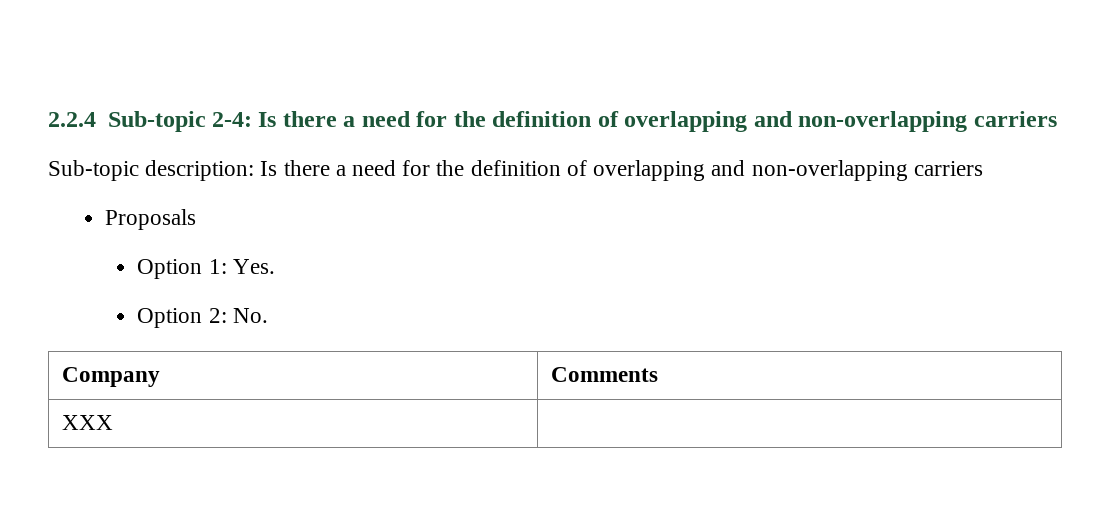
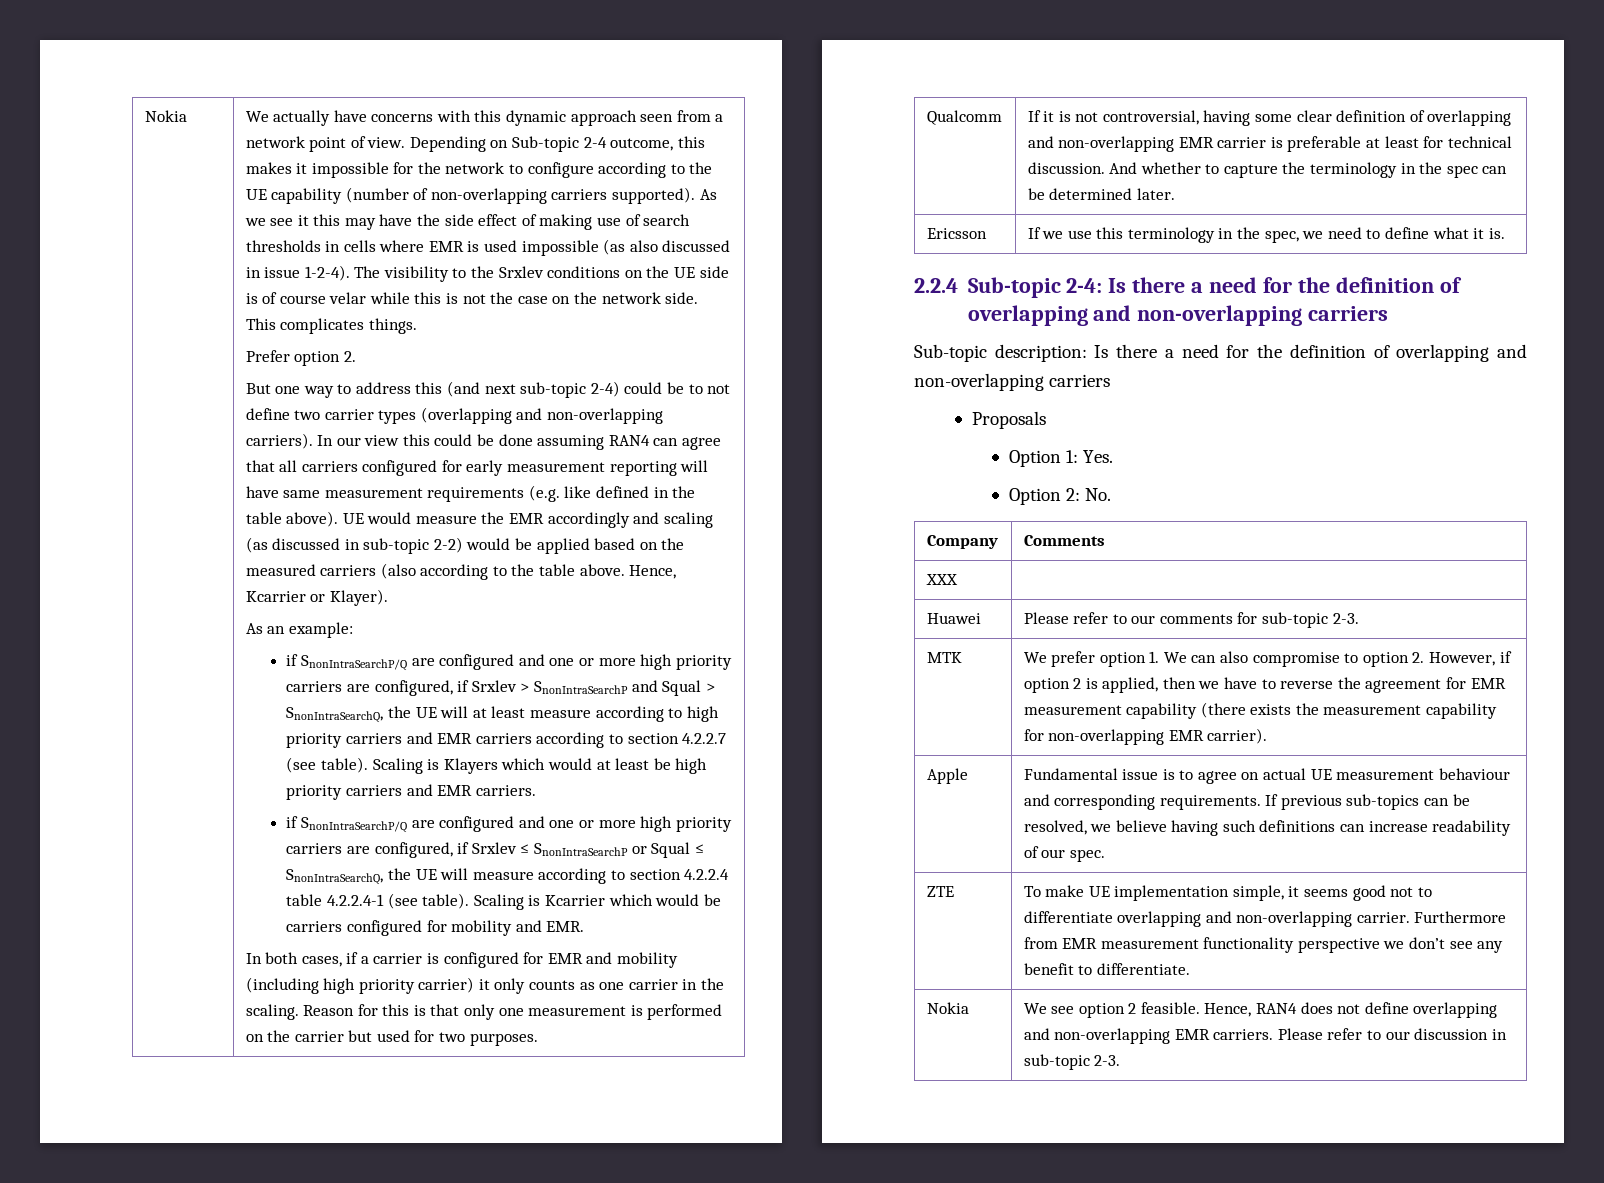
+ Nokia | We actually have concerns with this dynamic approach seen from a network point of view. Depending on Sub-topic 2-4 outcome, this makes it impossible for the network to configure according to the UE capability (number of non-overlapping carriers supported). As we see it this may have the side effect of making use of search thresholds in cells where EMR is used impossible (as also discussed in issue 1-2-4). The visibility to the Srxlev conditions on the UE side is of course velar while this is not the case on the network side. This complicates things.
+ Prefer option 2.
+ But one way to address this (and next sub-topic 2-4) could be to not define two carrier types (overlapping and non-overlapping carriers). In our view this could be done assuming RAN4 can agree that all carriers configured for early measurement reporting will have same measurement requirements (e.g. like defined in the table above). UE would measure the EMR accordingly and scaling (as discussed in sub-topic 2-2) would be applied based on the measured carriers (also according to the table above. Hence, Kcarrier or Klayer).
+ As an example:
+ if SnonIntraSearchP/Q are configured and one or more high priority carriers are configured, if Srxlev > SnonIntraSearchP and Squal > SnonIntraSearchQ, the UE will at least measure according to high priority carriers and EMR carriers according to section 4.2.2.7 (see table). Scaling is Klayers which would at least be high priority carriers and EMR carriers.
+ if SnonIntraSearchP/Q are configured and one or more high priority carriers are configured, if Srxlev ≤ SnonIntraSearchP or Squal ≤ SnonIntraSearchQ, the UE will measure according to section 4.2.2.4 table 4.2.2.4-1 (see table). Scaling is Kcarrier which would be carriers configured for mobility and EMR.
+ In both cases, if a carrier is configured for EMR and mobility (including high priority carrier) it only counts as one carrier in the scaling. Reason for this is that only one measurement is performed on the carrier but used for two purposes.
+ Qualcomm | If it is not controversial, having some clear definition of overlapping and non-overlapping EMR carrier is preferable at least for technical discussion. And whether to capture the terminology in the spec can be determined later.
+ Ericsson | If we use this terminology in the spec, we need to define what it is.
+ Huawei | Please refer to our comments for sub-topic 2-3.
+ MTK | We prefer option 1. We can also compromise to option 2. However, if option 2 is applied, then we have to reverse the agreement for EMR measurement capability (there exists the measurement capability for non-overlapping EMR carrier).
+ Apple | Fundamental issue is to agree on actual UE measurement behaviour and corresponding requirements. If previous sub-topics can be resolved, we believe having such definitions can increase readability of our spec.
+ ZTE | To make UE implementation simple, it seems good not to differentiate overlapping and non-overlapping carrier. Furthermore from EMR measurement functionality perspective we don’t see any benefit to differentiate.
+ Nokia | We see option 2 feasible. Hence, RAN4 does not define overlapping and non-overlapping EMR carriers. Please refer to our discussion in sub-topic 2-3.

